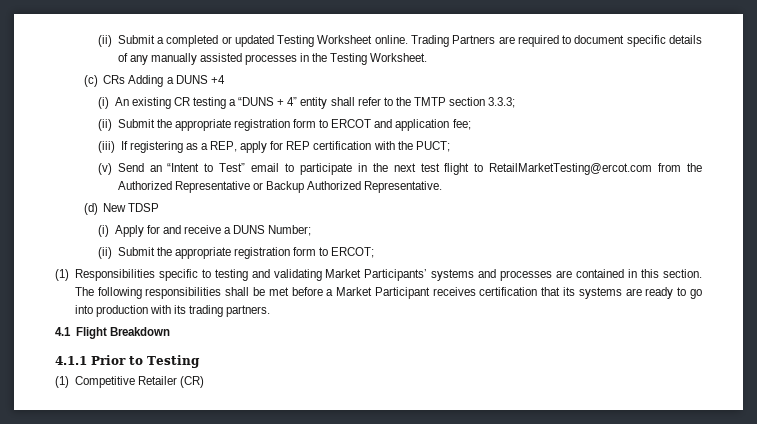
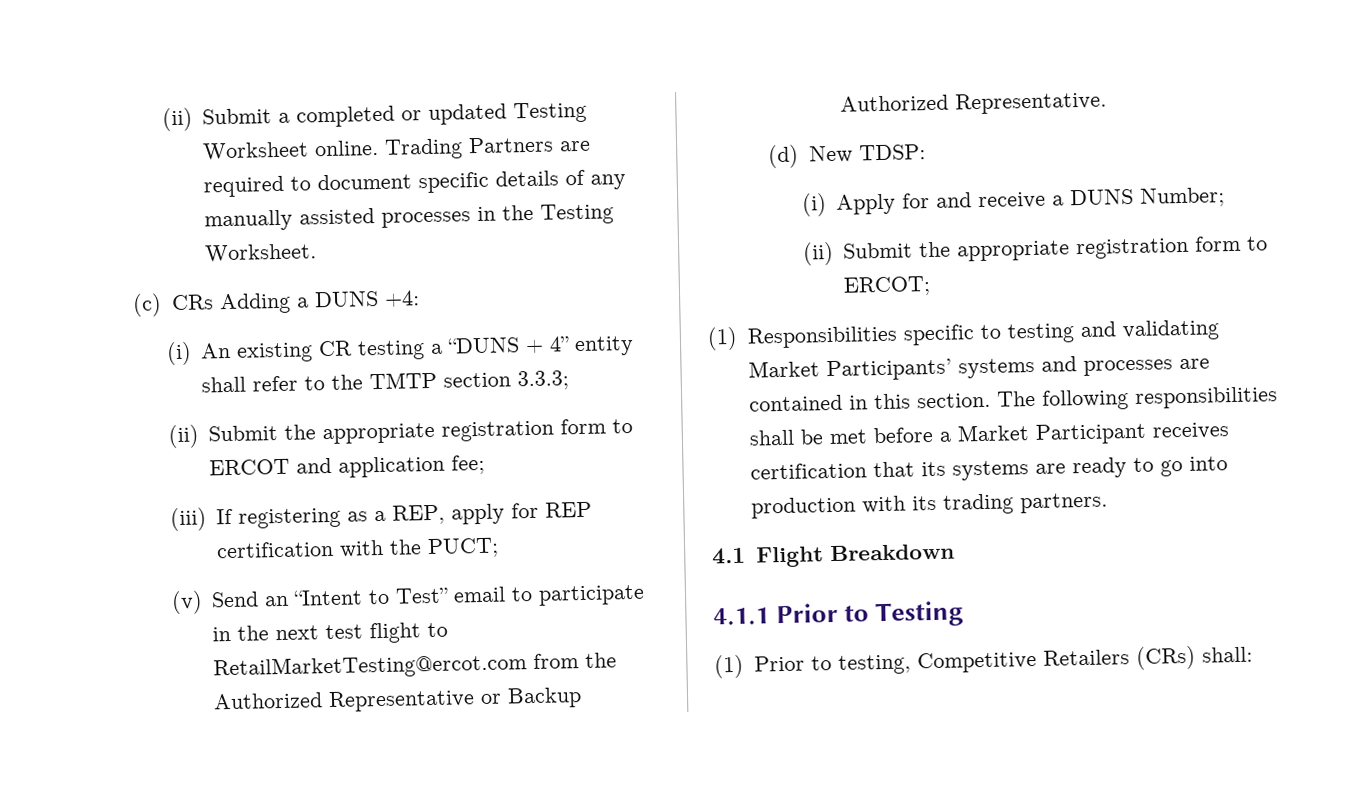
- (c) CRs Adding a DUNS +4
+ (c) CRs Adding a DUNS +4:
- (d) New TDSP
+ (d) New TDSP:
- (1) Competitive Retailer (CR)
+ (1) Prior to testing, Competitive Retailers (CRs) shall:

